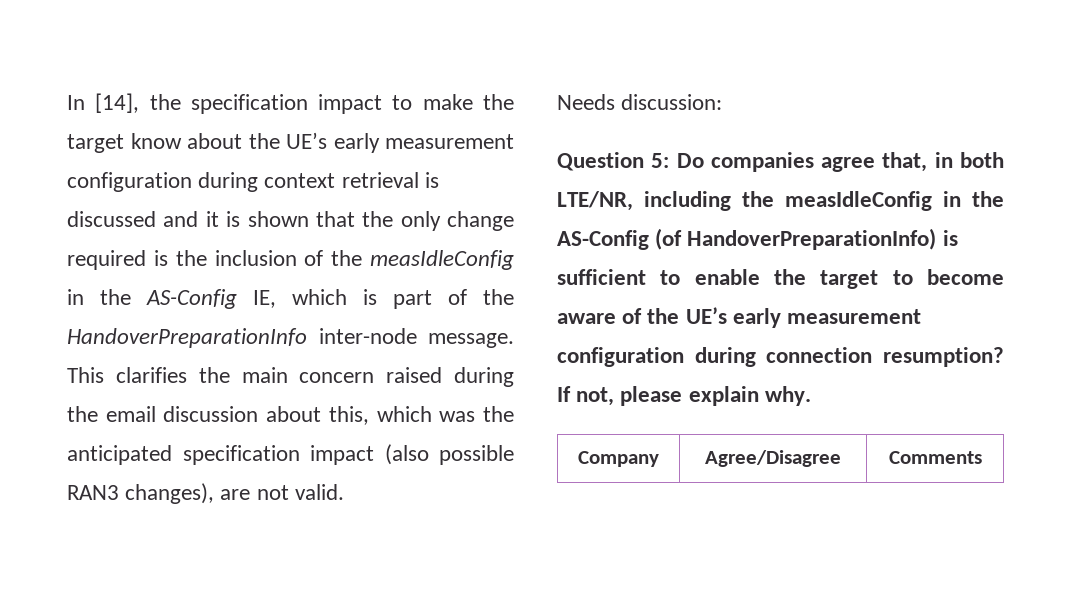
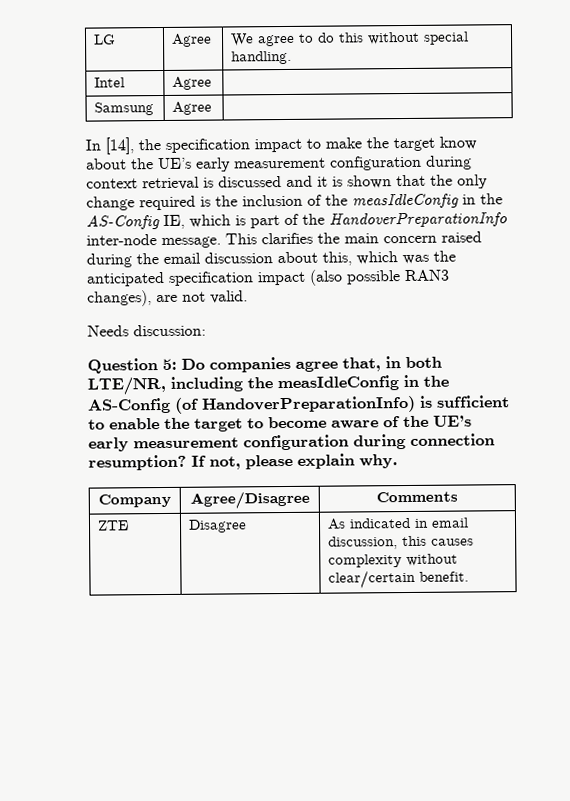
+ LG | Agree | We agree to do this without special handling.
+ Intel | Agree |
+ Samsung | Agree |
+ ZTE | Disagree | As indicated in email discussion, this causes complexity without clear/certain benefit.

